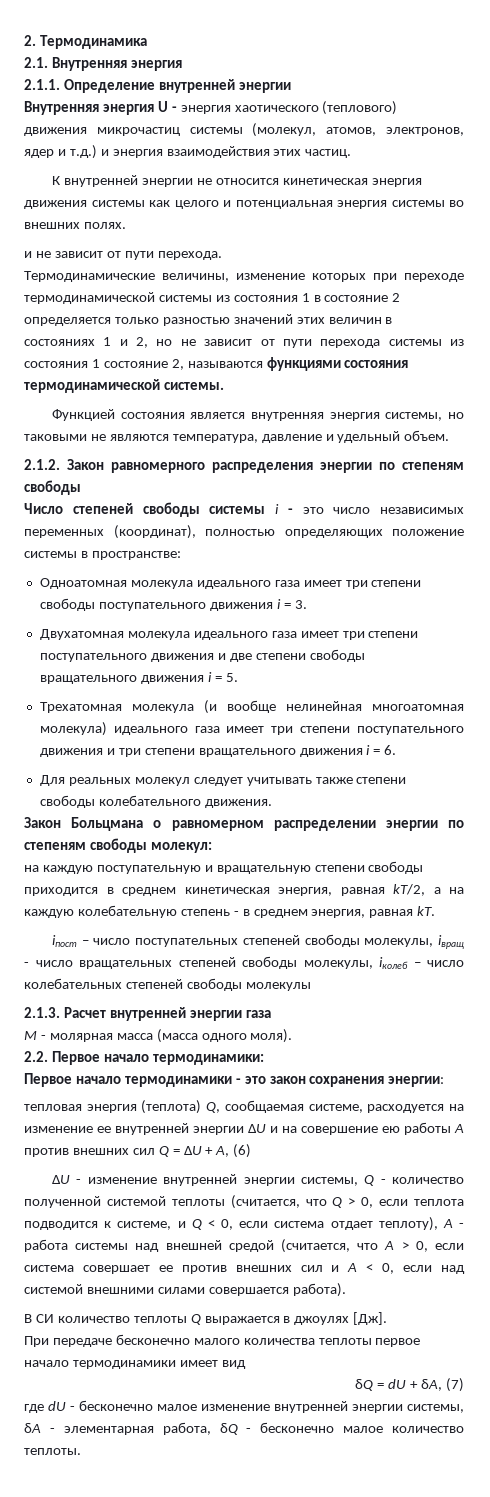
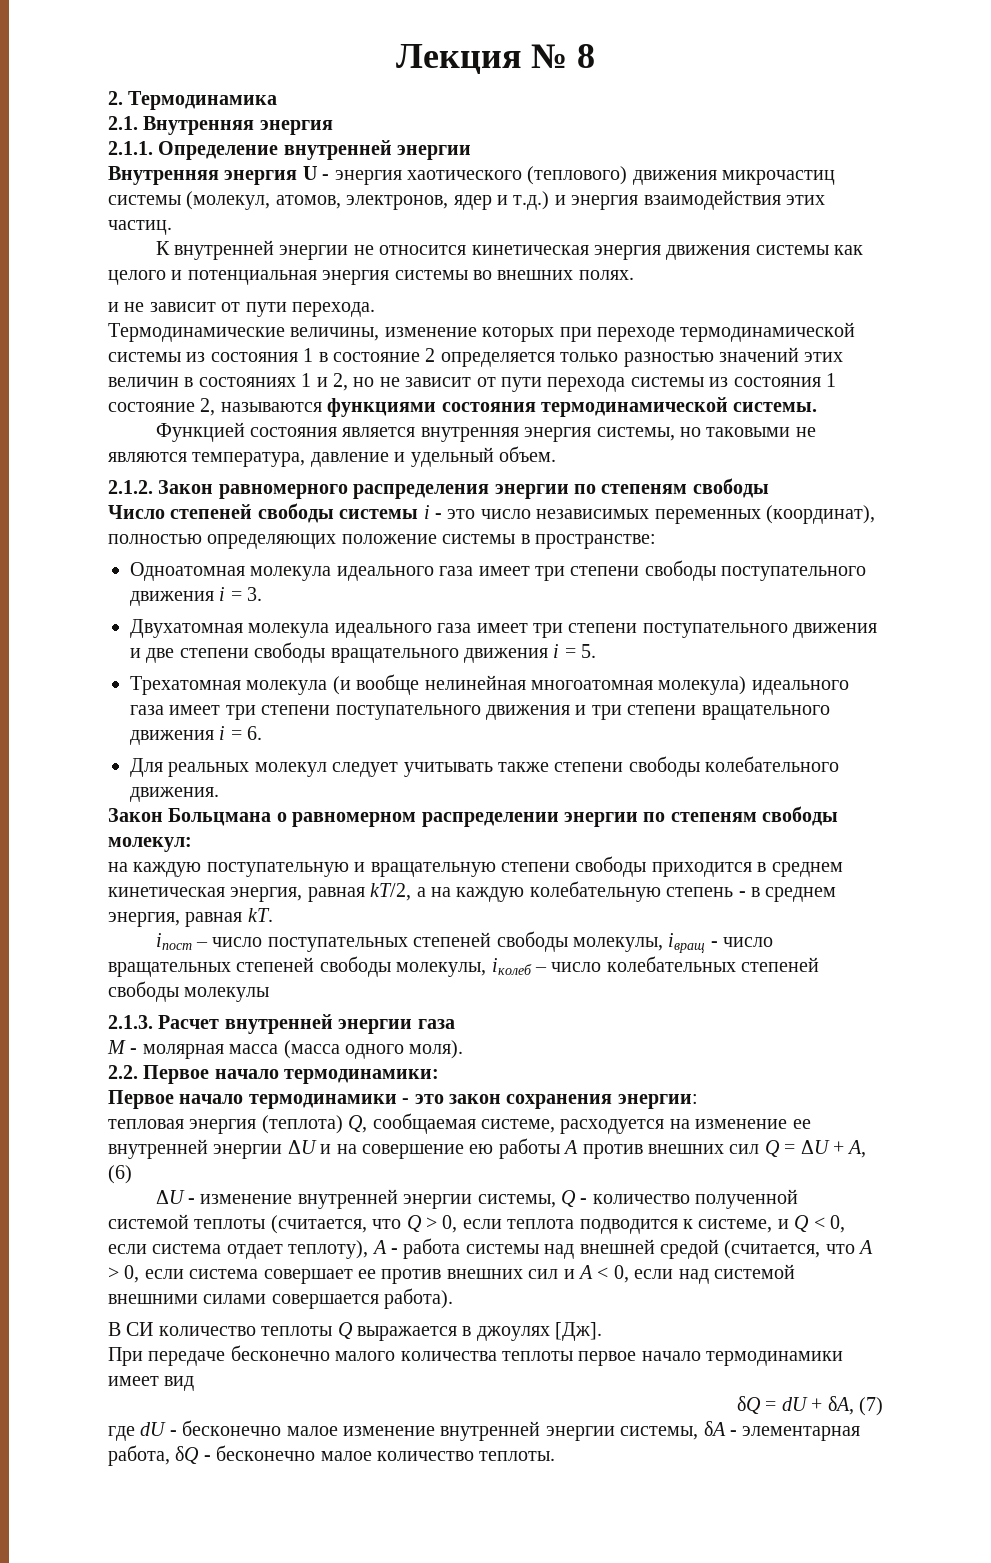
+ Лекция № 8

